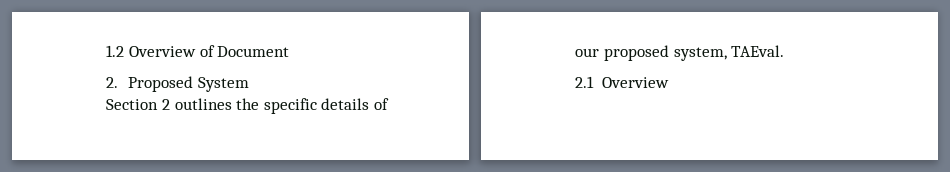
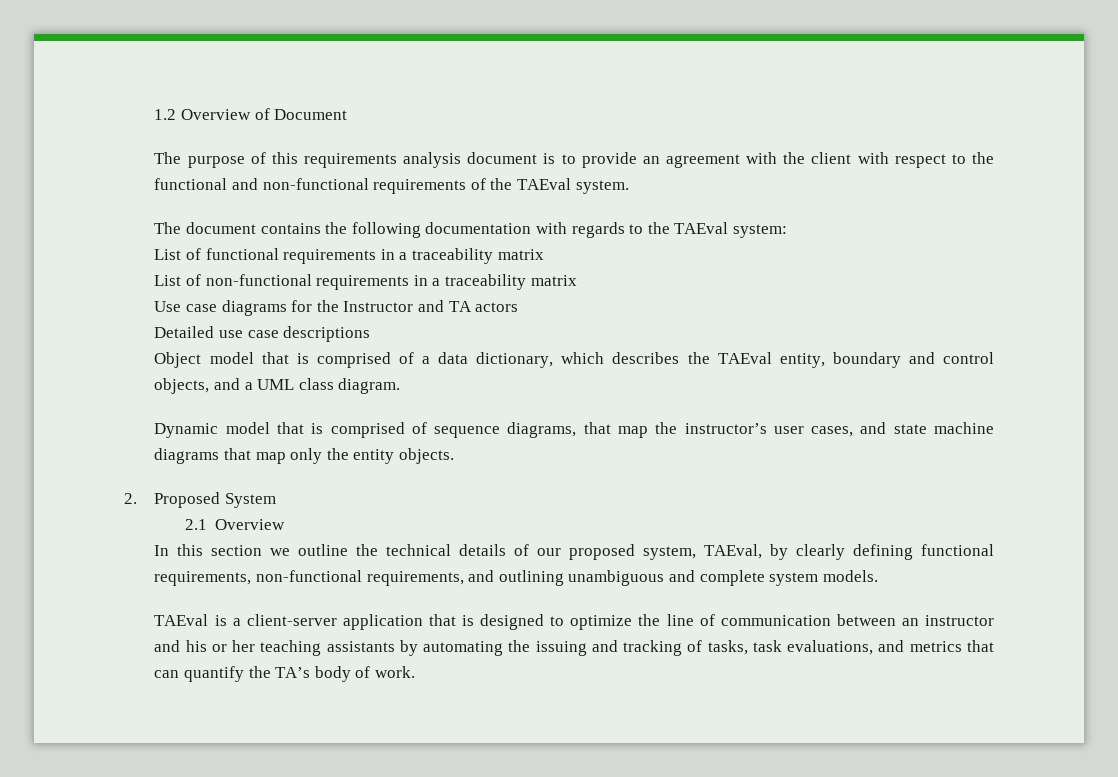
+ The purpose of this requirements analysis document is to provide an agreement with the client with respect to the functional and non-functional requirements of the TAEval system.
+ The document contains the following documentation with regards to the TAEval system:
+ List of functional requirements in a traceability matrix
+ List of non-functional requirements in a traceability matrix
+ Use case diagrams for the Instructor and TA actors
+ Detailed use case descriptions
+ Object model that is comprised of a data dictionary, which describes the TAEval entity, boundary and control objects, and a UML class diagram.
+ Dynamic model that is comprised of sequence diagrams, that map the instructor’s user cases, and state machine diagrams that map only the entity objects.
  2. Proposed System
- Section 2 outlines the specific details of our proposed system, TAEval.
  2.1 Overview
+ In this section we outline the technical details of our proposed system, TAEval, by clearly defining functional requirements, non-functional requirements, and outlining unambiguous and complete system models.
+ TAEval is a client-server application that is designed to optimize the line of communication between an instructor and his or her teaching assistants by automating the issuing and tracking of tasks, task evaluations, and metrics that can quantify the TA’s body of work.

